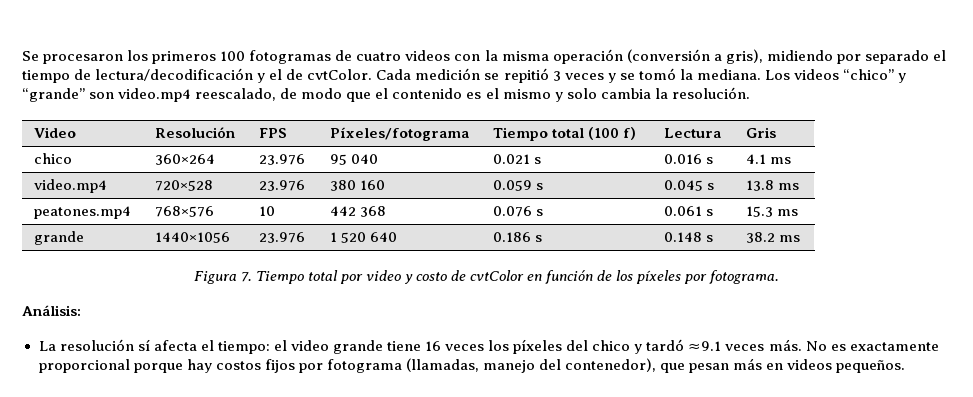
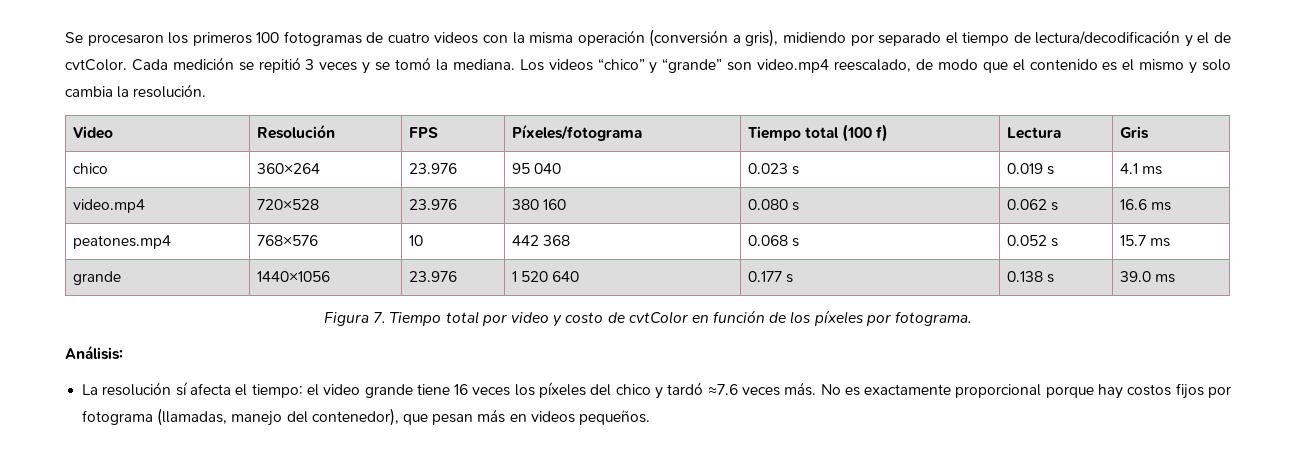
- chico | 360×264 | 23.976 | 95 040 | 0.021 s | 0.016 s | 4.1 ms
+ chico | 360×264 | 23.976 | 95 040 | 0.023 s | 0.019 s | 4.1 ms
- video.mp4 | 720×528 | 23.976 | 380 160 | 0.059 s | 0.045 s | 13.8 ms
+ video.mp4 | 720×528 | 23.976 | 380 160 | 0.080 s | 0.062 s | 16.6 ms
- peatones.mp4 | 768×576 | 10 | 442 368 | 0.076 s | 0.061 s | 15.3 ms
+ peatones.mp4 | 768×576 | 10 | 442 368 | 0.068 s | 0.052 s | 15.7 ms
- grande | 1440×1056 | 23.976 | 1 520 640 | 0.186 s | 0.148 s | 38.2 ms
+ grande | 1440×1056 | 23.976 | 1 520 640 | 0.177 s | 0.138 s | 39.0 ms
- La resolución sí afecta el tiempo: el video grande tiene 16 veces los píxeles del chico y tardó ≈9.1 veces más.
+ La resolución sí afecta el tiempo: el video grande tiene 16 veces los píxeles del chico y tardó ≈7.6 veces más.

